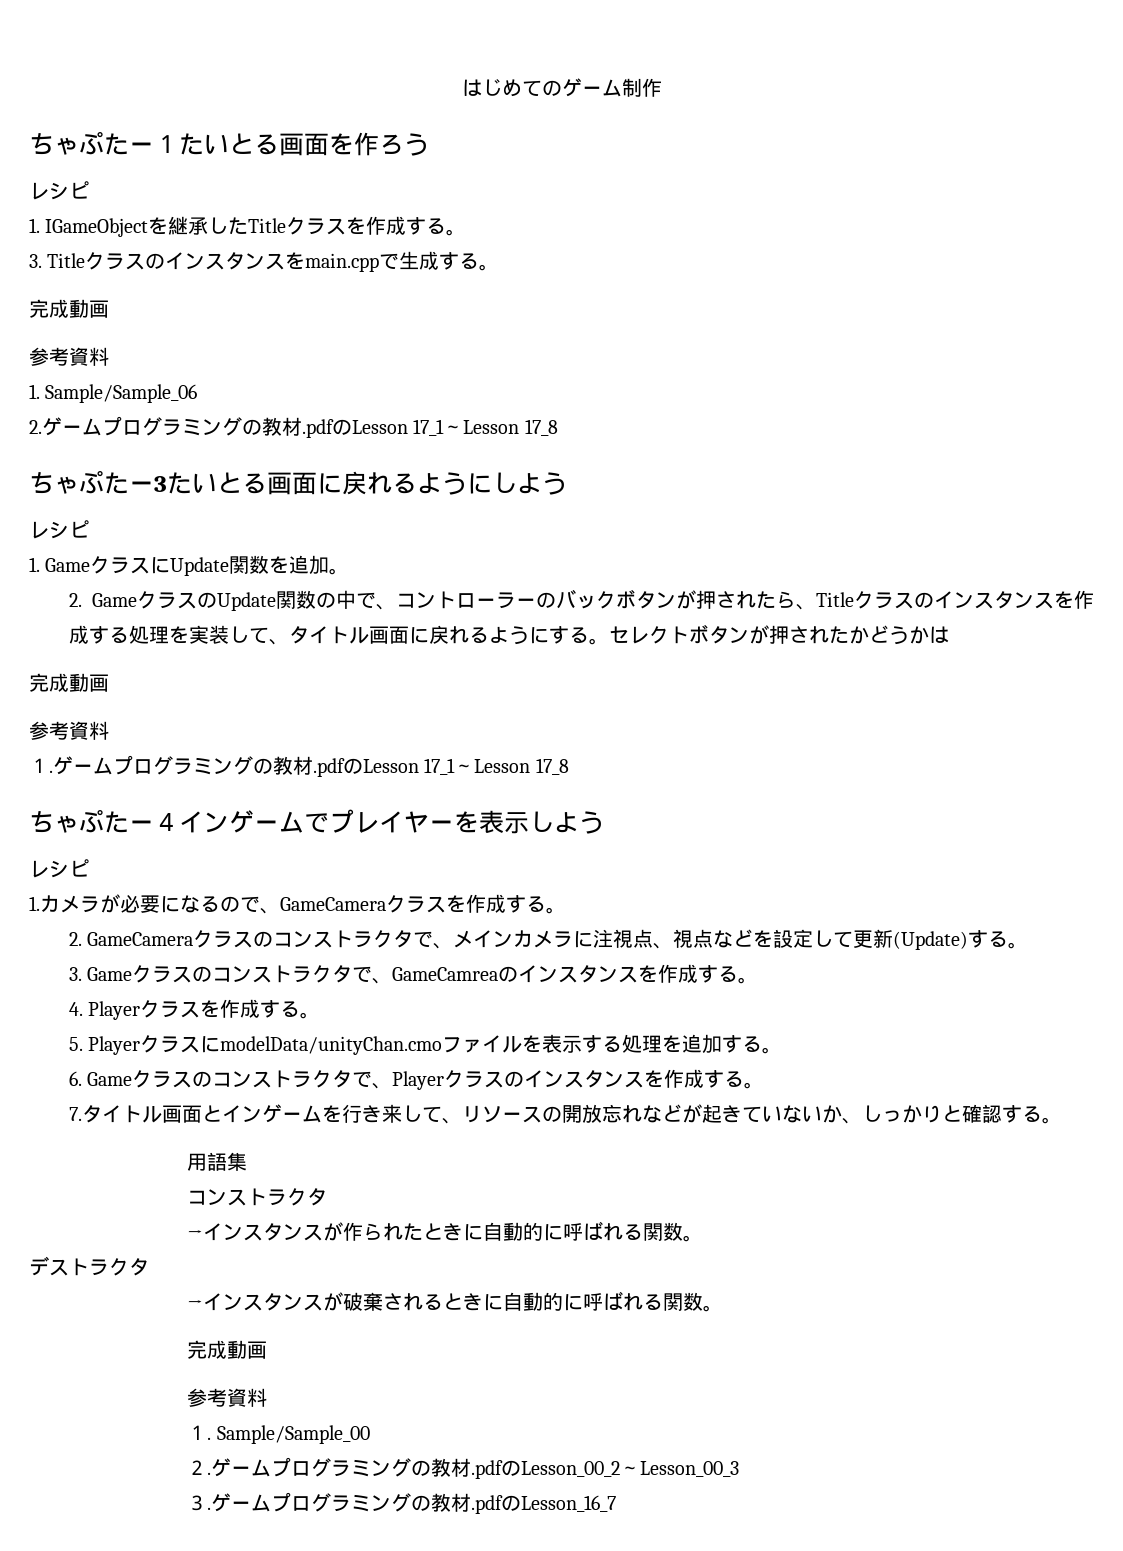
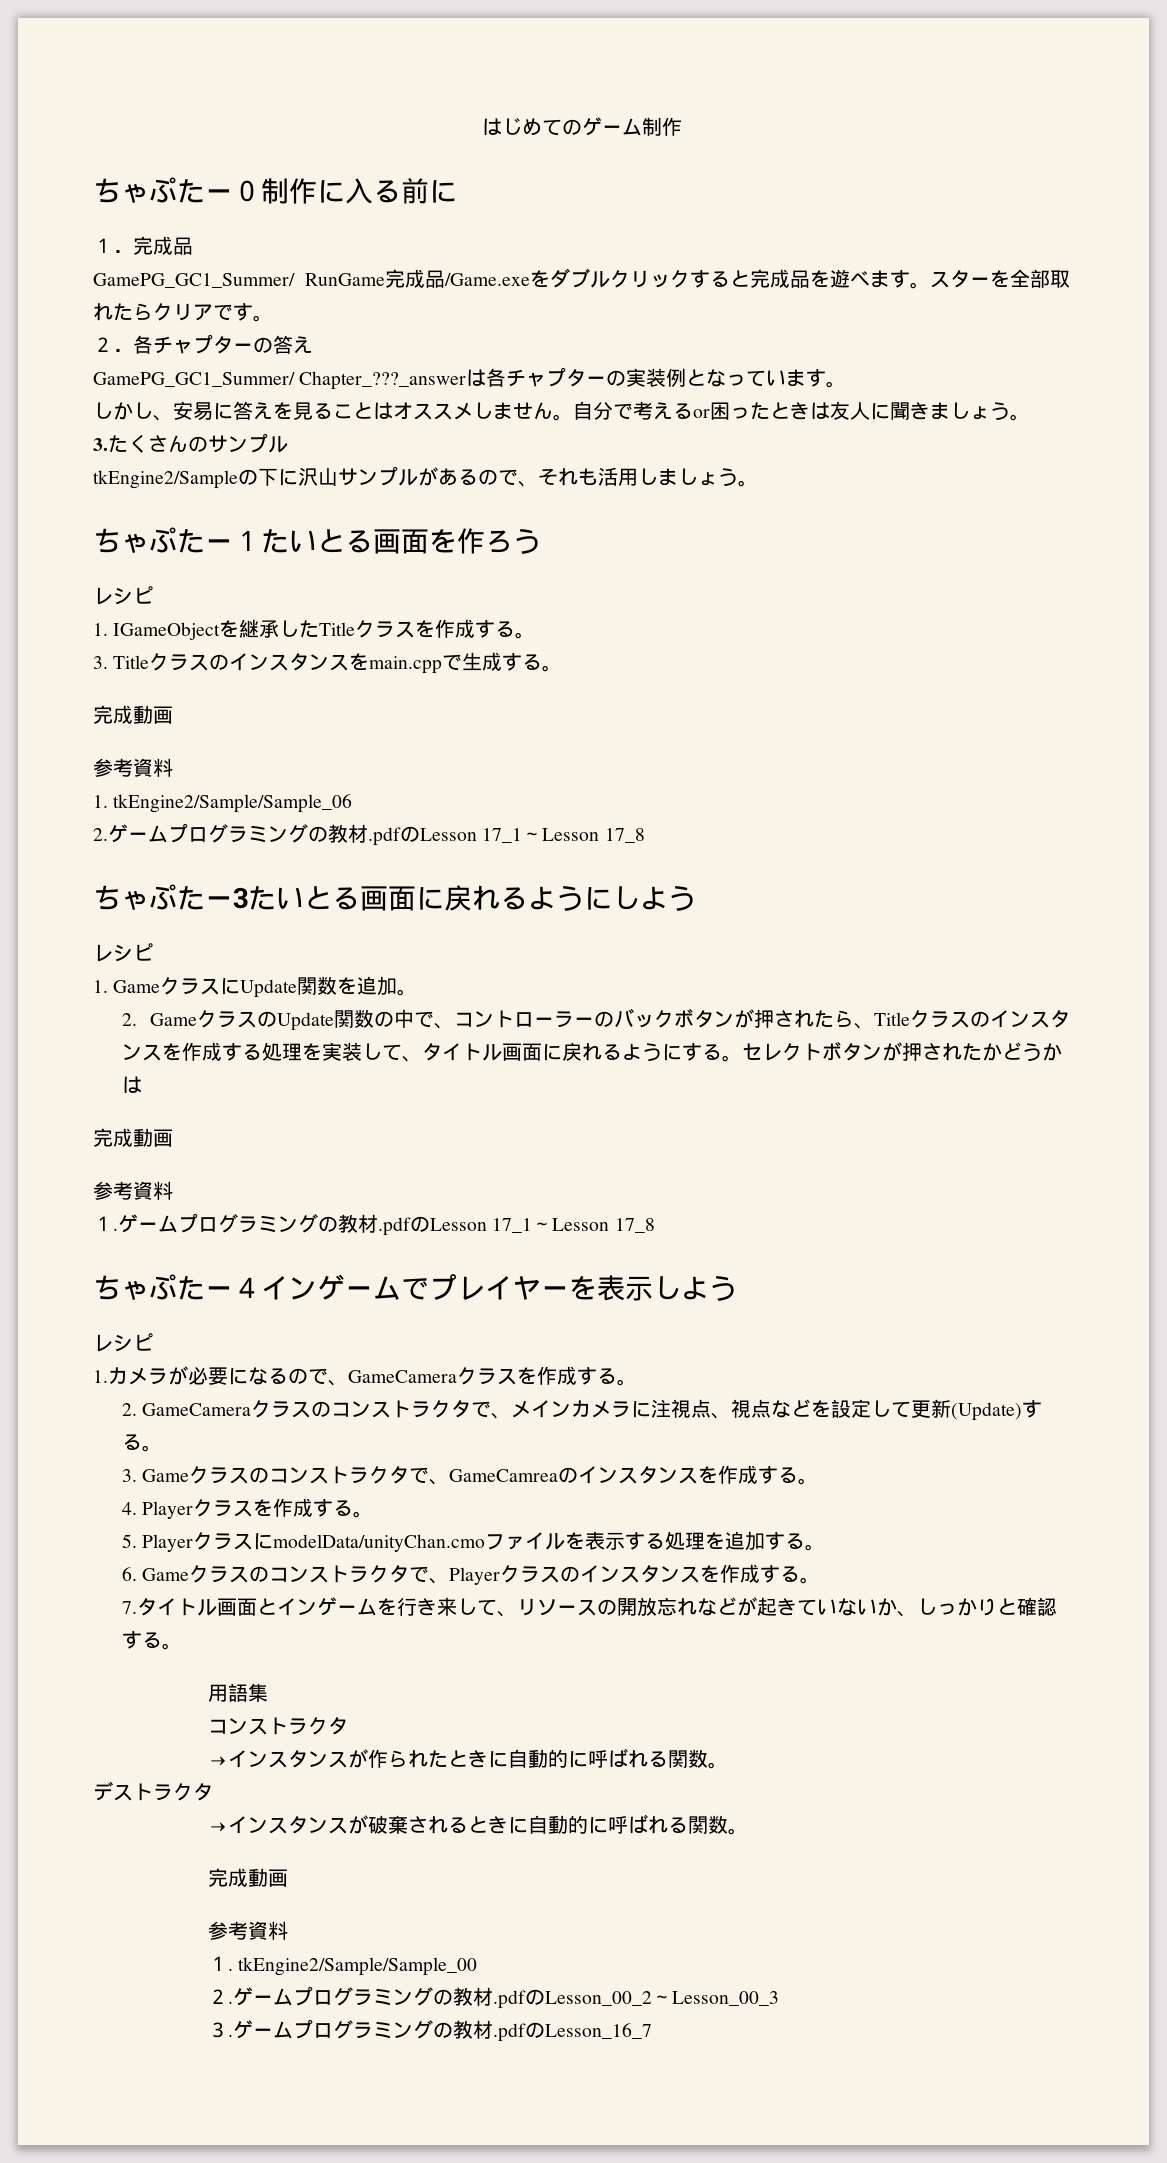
+ ちゃぷたー０制作に入る前に
+ １．完成品
+ GamePG_GC1_Summer/ RunGame完成品/Game.exeをダブルクリックすると完成品を遊べます。スターを全部取れたらクリアです。
+ ２．各チャプターの答え
+ GamePG_GC1_Summer/ Chapter_???_answerは各チャプターの実装例となっています。
+ しかし、安易に答えを見ることはオススメしません。自分で考えるor困ったときは友人に聞きましょう。
+ 3.たくさんのサンプル
+ tkEngine2/Sampleの下に沢山サンプルがあるので、それも活用しましょう。
- 1. Sample/Sample_06
+ 1. tkEngine2/Sample/Sample_06
- １. Sample/Sample_00
+ １. tkEngine2/Sample/Sample_00

